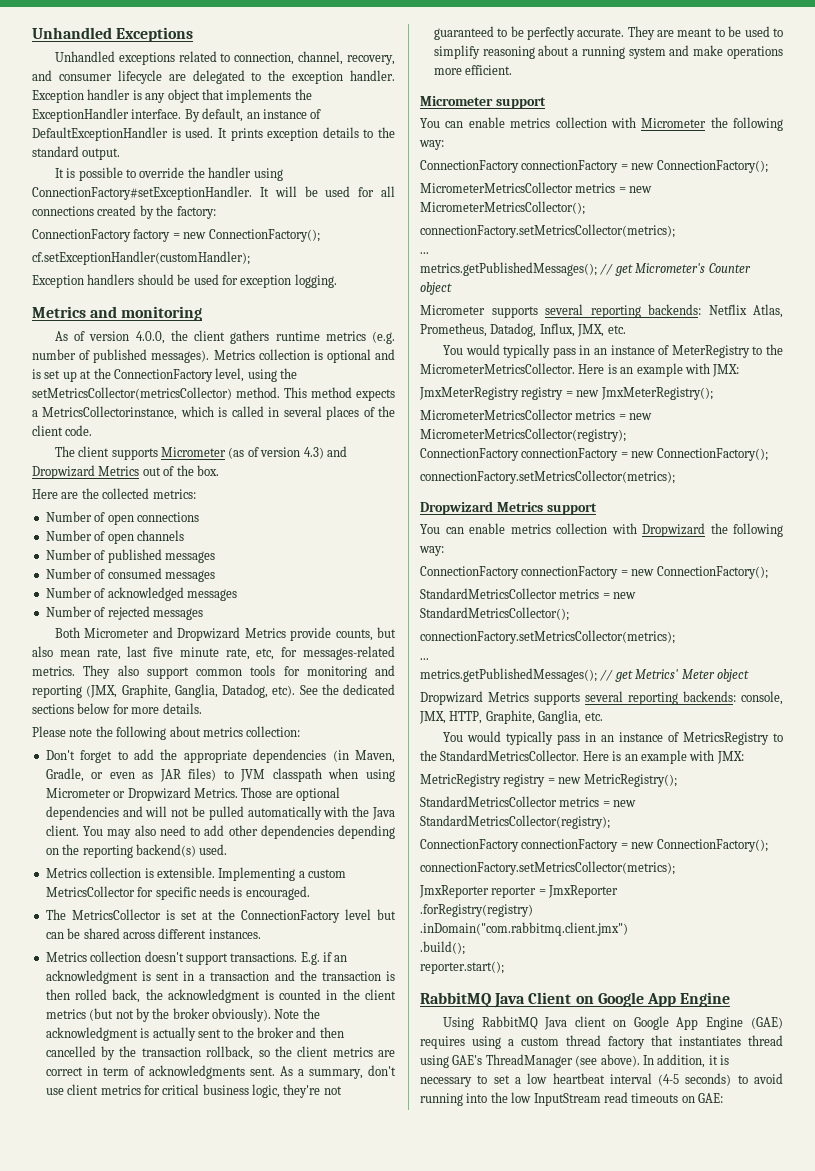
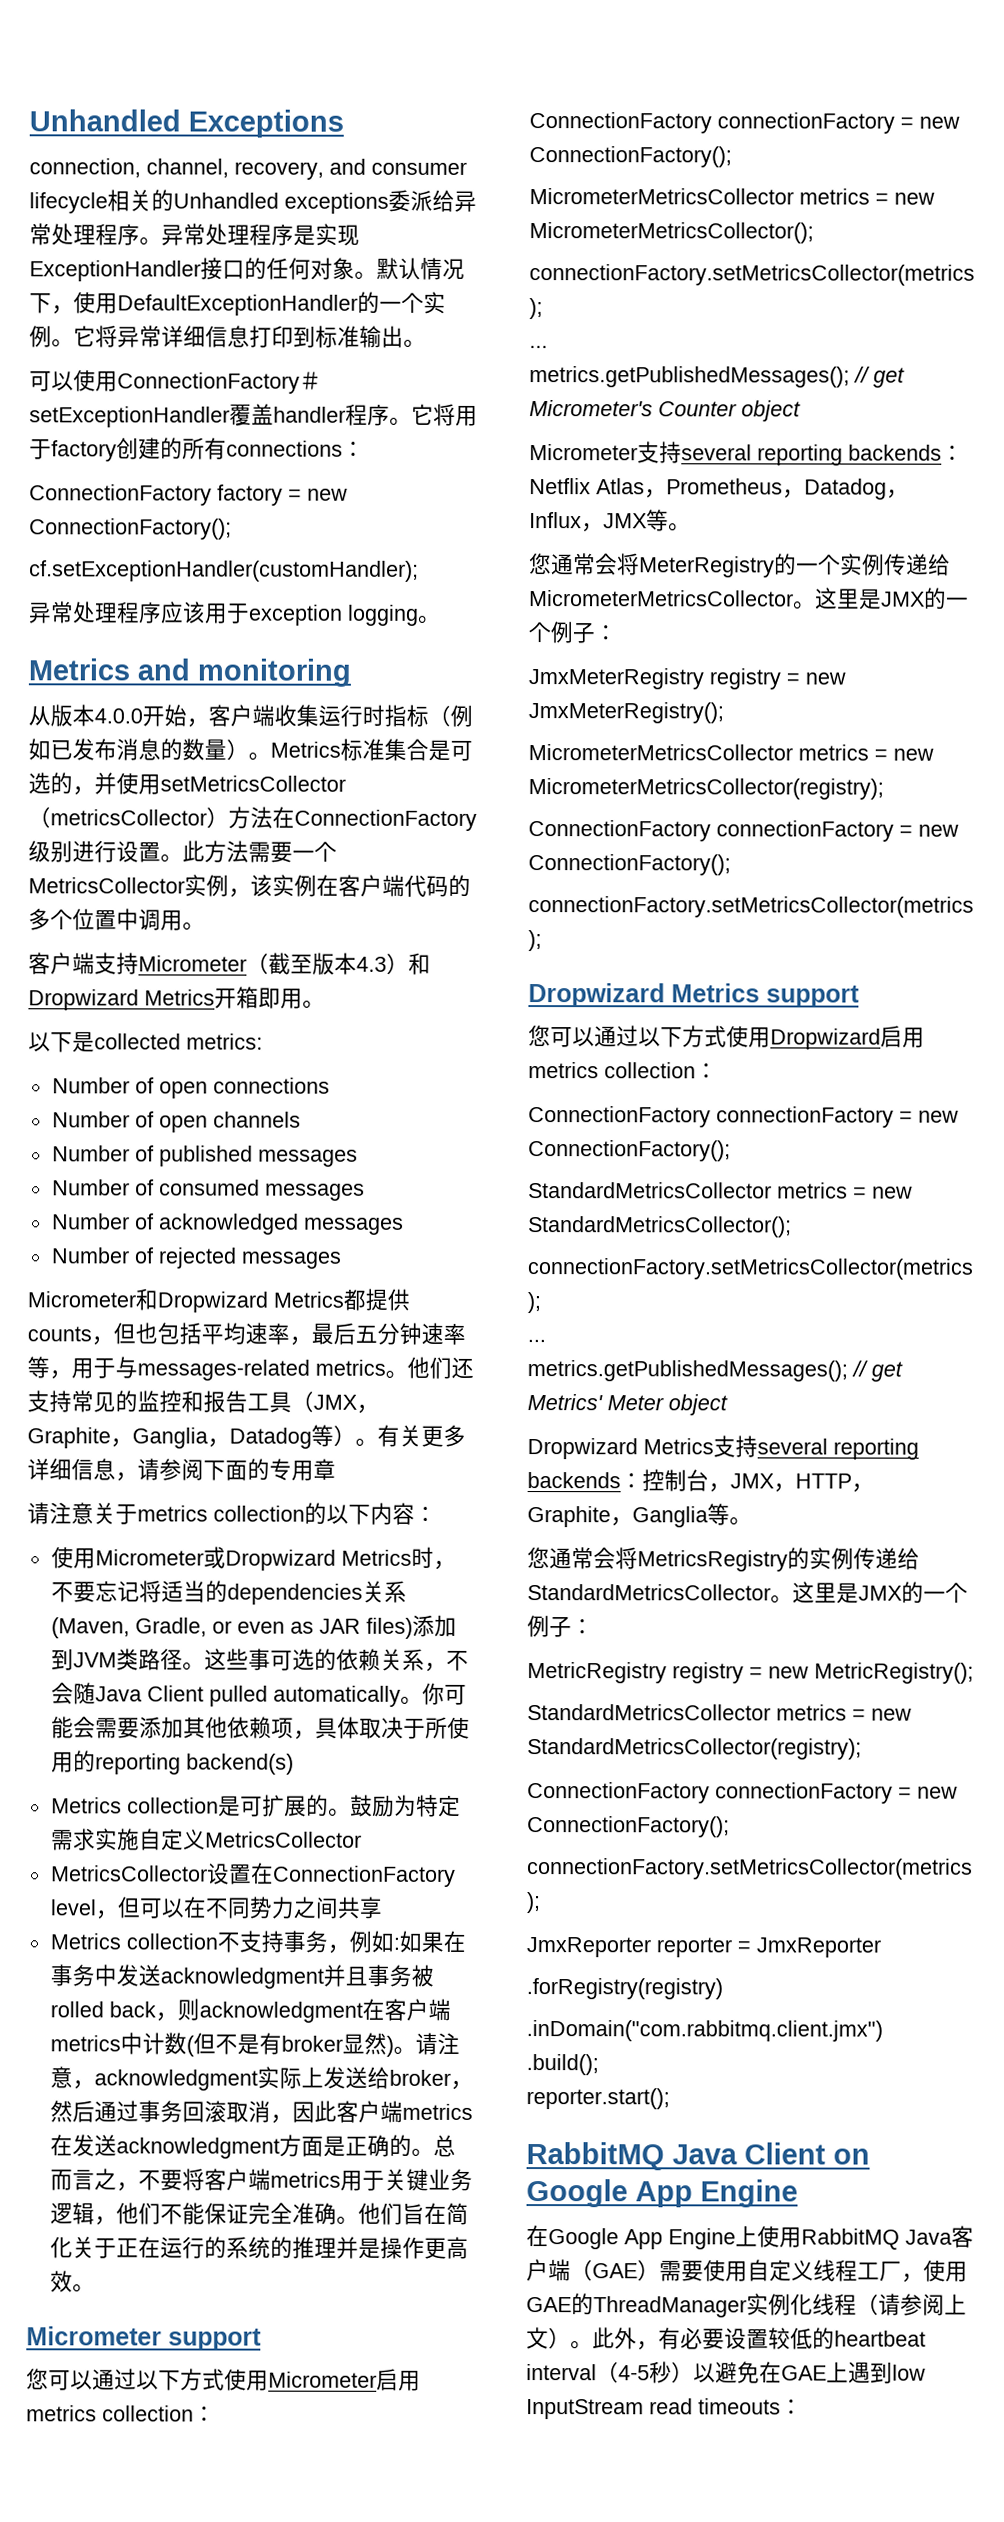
- Unhandled exceptions related to connection, channel, recovery, and consumer lifecycle are delegated to the exception handler. Exception handler is any object that implements the ExceptionHandler interface. By default, an instance of DefaultExceptionHandler is used. It prints exception details to the standard output.
- It is possible to override the handler using ConnectionFactory#setExceptionHandler. It will be used for all connections created by the factory:
+ connection, channel, recovery, and consumer lifecycle相关的Unhandled exceptions委派给异常处理程序。异常处理程序是实现ExceptionHandler接口的任何对象。默认情况下，使用DefaultExceptionHandler的一个实例。它将异常详细信息打印到标准输出。
+ 可以使用ConnectionFactory＃setExceptionHandler覆盖handler程序。它将用于factory创建的所有connections：
- Exception handlers should be used for exception logging.
+ 异常处理程序应该用于exception logging。
  Metrics and monitoring
- As of version 4.0.0, the client gathers runtime metrics (e.g. number of published messages). Metrics collection is optional and is set up at the ConnectionFactory level, using the setMetricsCollector(metricsCollector) method. This method expects a MetricsCollectorinstance, which is called in several places of the client code.
- The client supports Micrometer (as of version 4.3) and Dropwizard Metrics out of the box.
- Here are the collected metrics:
+ 从版本4.0.0开始，客户端收集运行时指标（例如已发布消息的数量）。Metrics标准集合是可选的，并使用setMetricsCollector（metricsCollector）方法在ConnectionFactory级别进行设置。此方法需要一个MetricsCollector实例，该实例在客户端代码的多个位置中调用。
+ 客户端支持Micrometer（截至版本4.3）和Dropwizard Metrics开箱即用。
+ 以下是collected metrics:
- Both Micrometer and Dropwizard Metrics provide counts, but also mean rate, last five minute rate, etc, for messages-related metrics. They also support common tools for monitoring and reporting (JMX, Graphite, Ganglia, Datadog, etc). See the dedicated sections below for more details.
- Please note the following about metrics collection:
- Don't forget to add the appropriate dependencies (in Maven, Gradle, or even as JAR files) to JVM classpath when using Micrometer or Dropwizard Metrics. Those are optional dependencies and will not be pulled automatically with the Java client. You may also need to add other dependencies depending on the reporting backend(s) used.
- Metrics collection is extensible. Implementing a custom MetricsCollector for specific needs is encouraged.
- The MetricsCollector is set at the ConnectionFactory level but can be shared across different instances.
- Metrics collection doesn't support transactions. E.g. if an acknowledgment is sent in a transaction and the transaction is then rolled back, the acknowledgment is counted in the client metrics (but not by the broker obviously). Note the acknowledgment is actually sent to the broker and then cancelled by the transaction rollback, so the client metrics are correct in term of acknowledgments sent. As a summary, don't use client metrics for critical business logic, they're not guaranteed to be perfectly accurate. They are meant to be used to simplify reasoning about a running system and make operations more efficient.
+ Micrometer和Dropwizard Metrics都提供counts，但也包括平均速率，最后五分钟速率等，用于与messages-related metrics。他们还支持常见的监控和报告工具（JMX，Graphite，Ganglia，Datadog等）。有关更多详细信息，请参阅下面的专用章
+ 请注意关于metrics collection的以下内容：
+ 使用Micrometer或Dropwizard Metrics时，不要忘记将适当的dependencies关系(Maven, Gradle, or even as JAR files)添加到JVM类路径。这些事可选的依赖关系，不会随Java Client pulled automatically。你可能会需要添加其他依赖项，具体取决于所使用的reporting backend(s)
+ Metrics collection是可扩展的。鼓励为特定需求实施自定义MetricsCollector
+ MetricsCollector设置在ConnectionFactory level，但可以在不同势力之间共享
+ Metrics collection不支持事务，例如:如果在事务中发送acknowledgment并且事务被rolled back，则acknowledgment在客户端metrics中计数(但不是有broker显然)。请注意，acknowledgment实际上发送给broker，然后通过事务回滚取消，因此客户端metrics在发送acknowledgment方面是正确的。总而言之，不要将客户端metrics用于关键业务逻辑，他们不能保证完全准确。他们旨在简化关于正在运行的系统的推理并是操作更高效。
  Micrometer support
- You can enable metrics collection with Micrometer the following way:
+ 您可以通过以下方式使用Micrometer启用metrics collection：
- Micrometer supports several reporting backends: Netflix Atlas, Prometheus, Datadog, Influx, JMX, etc.
- You would typically pass in an instance of MeterRegistry to the MicrometerMetricsCollector. Here is an example with JMX:
+ Micrometer支持several reporting backends：Netflix Atlas，Prometheus，Datadog，Influx，JMX等。
+ 您通常会将MeterRegistry的一个实例传递给MicrometerMetricsCollector。这里是JMX的一个例子：
- You can enable metrics collection with Dropwizard the following way:
+ 您可以通过以下方式使用Dropwizard启用metrics collection：
- Dropwizard Metrics supports several reporting backends: console, JMX, HTTP, Graphite, Ganglia, etc.
- You would typically pass in an instance of MetricsRegistry to the StandardMetricsCollector. Here is an example with JMX:
+ Dropwizard Metrics支持several reporting backends：控制台，JMX，HTTP，Graphite，Ganglia等。
+ 您通常会将MetricsRegistry的实例传递给StandardMetricsCollector。这里是JMX的一个例子：
- Using RabbitMQ Java client on Google App Engine (GAE) requires using a custom thread factory that instantiates thread using GAE's ThreadManager (see above). In addition, it is necessary to set a low heartbeat interval (4-5 seconds) to avoid running into the low InputStream read timeouts on GAE:
+ 在Google App Engine上使用RabbitMQ Java客户端（GAE）需要使用自定义线程工厂，使用GAE的ThreadManager实例化线程（请参阅上文）。此外，有必要设置较低的heartbeat interval（4-5秒）以避免在GAE上遇到low InputStream read timeouts：

